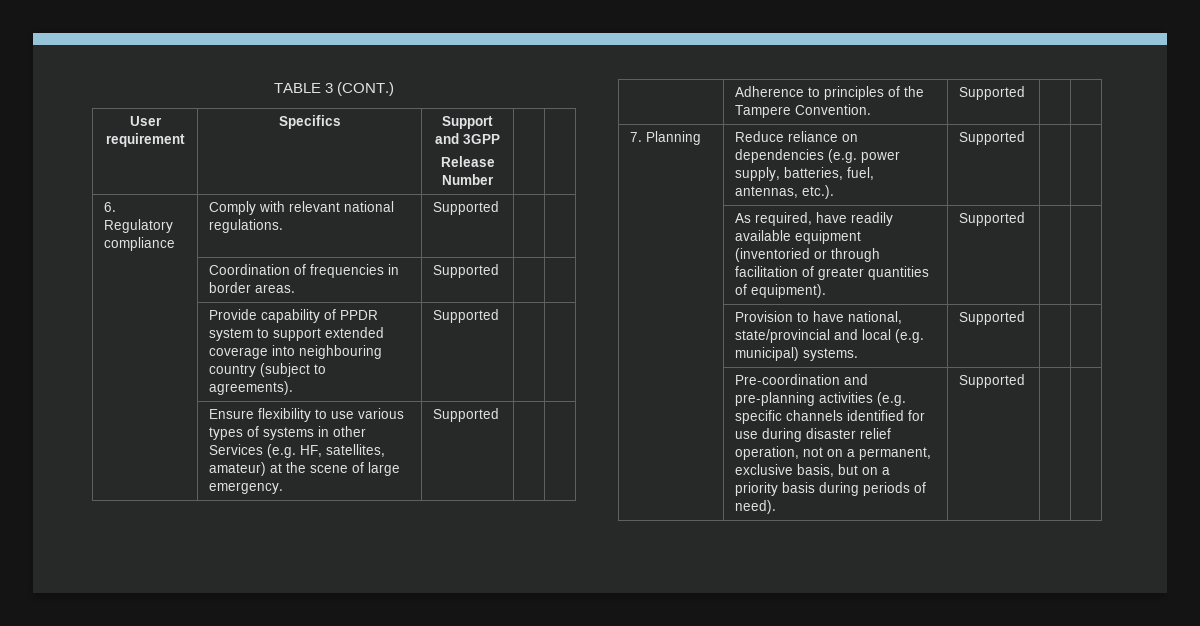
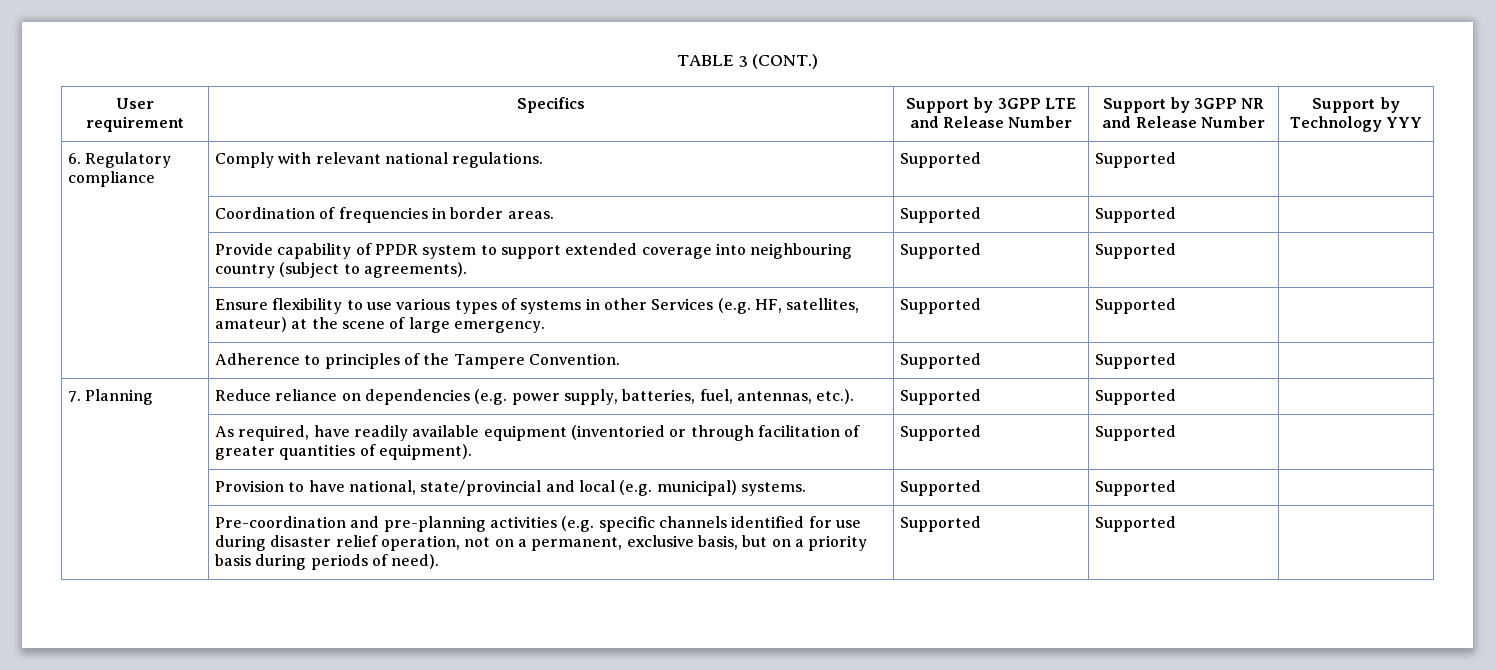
- User requirement | Specifics | Support and 3GPP
- Release Number | |
+ User requirement | Specifics | Support by 3GPP LTE and Release Number | Support by 3GPP NR and Release Number | Support by Technology YYY
- 6. Regulatory compliance | Comply with relevant national regulations. | Supported | |
+ 6. Regulatory compliance | Comply with relevant national regulations. | Supported | Supported |
- | Coordination of frequencies in border areas. | Supported | |
+ | Coordination of frequencies in border areas. | Supported | Supported |
- | Provide capability of PPDR system to support extended coverage into neighbouring country (subject to agreements). | Supported | |
+ | Provide capability of PPDR system to support extended coverage into neighbouring country (subject to agreements). | Supported | Supported |
- | Ensure flexibility to use various types of systems in other Services (e.g. HF, satellites, amateur) at the scene of large emergency. | Supported | |
+ | Ensure flexibility to use various types of systems in other Services (e.g. HF, satellites, amateur) at the scene of large emergency. | Supported | Supported |
- | Adherence to principles of the Tampere Convention. | Supported | |
+ | Adherence to principles of the Tampere Convention. | Supported | Supported |
- 7. Planning | Reduce reliance on dependencies (e.g. power supply, batteries, fuel, antennas, etc.). | Supported | |
+ 7. Planning | Reduce reliance on dependencies (e.g. power supply, batteries, fuel, antennas, etc.). | Supported | Supported |
- | As required, have readily available equipment (inventoried or through facilitation of greater quantities of equipment). | Supported | |
+ | As required, have readily available equipment (inventoried or through facilitation of greater quantities of equipment). | Supported | Supported |
- | Provision to have national, state/provincial and local (e.g. municipal) systems. | Supported | |
+ | Provision to have national, state/provincial and local (e.g. municipal) systems. | Supported | Supported |
- | Pre-coordination and pre-planning activities (e.g. specific channels identified for use during disaster relief operation, not on a permanent, exclusive basis, but on a priority basis during periods of need). | Supported | |
+ | Pre-coordination and pre-planning activities (e.g. specific channels identified for use during disaster relief operation, not on a permanent, exclusive basis, but on a priority basis during periods of need). | Supported | Supported |

